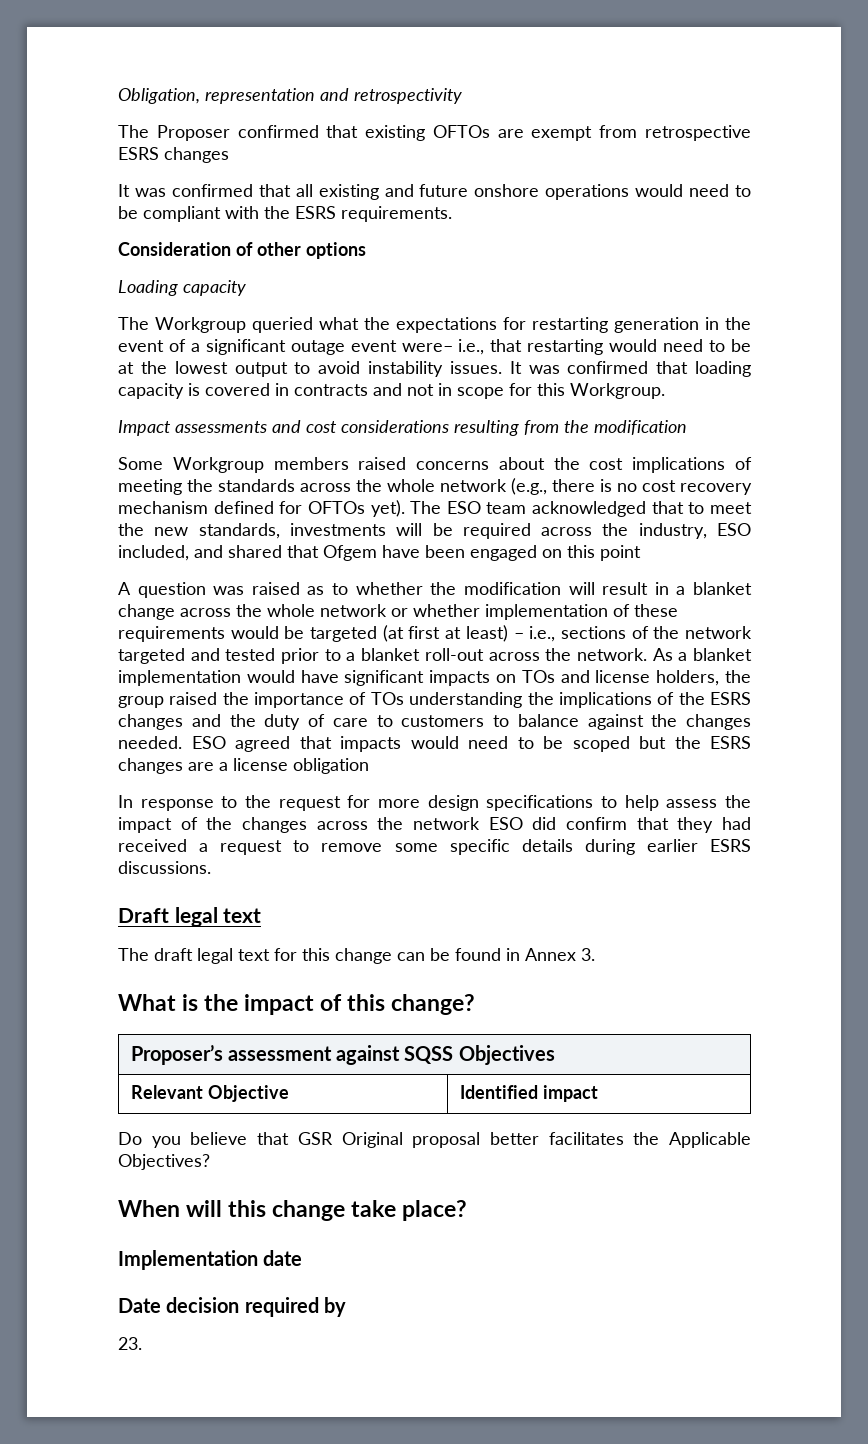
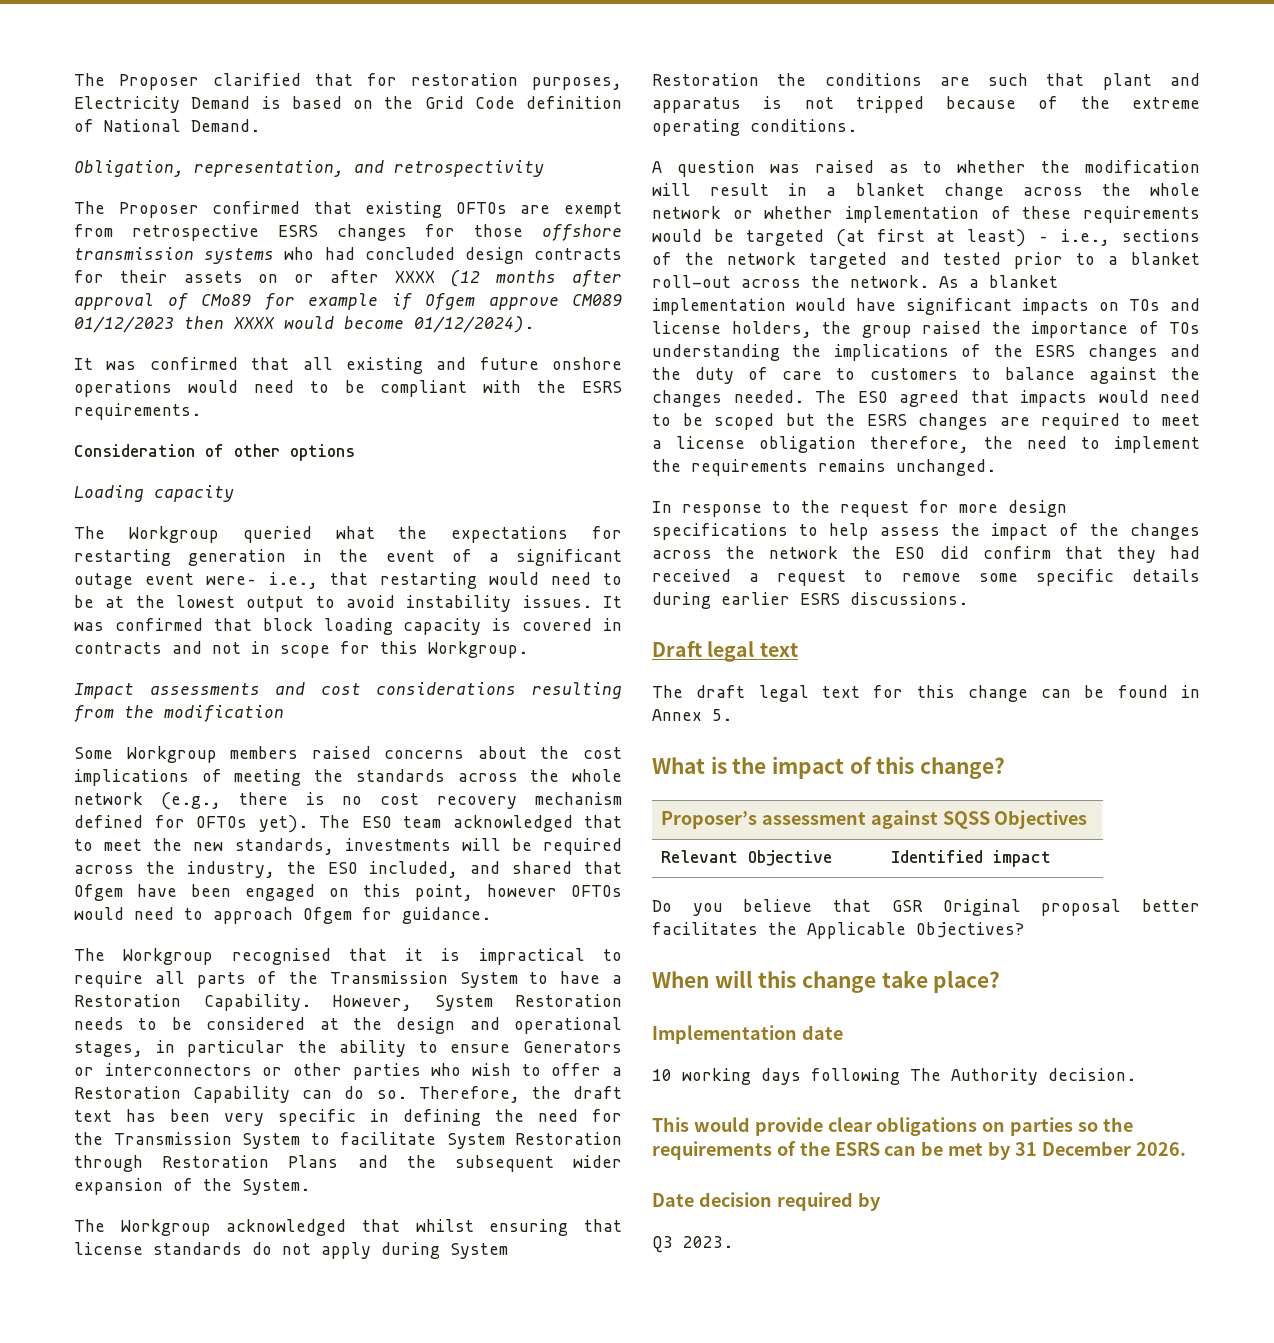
- Obligation, representation and retrospectivity
+ The Proposer clarified that for restoration purposes, Electricity Demand is based on the Grid Code definition of National Demand.
+ Obligation, representation, and retrospectivity
- The Proposer confirmed that existing OFTOs are exempt from retrospective ESRS changes
+ The Proposer confirmed that existing OFTOs are exempt from retrospective ESRS changes for those offshore transmission systems who had concluded design contracts for their assets on or after XXXX (12 months after approval of CMo89 for example if Ofgem approve CM089 01/12/2023 then XXXX would become 01/12/2024).
- It was confirmed that loading capacity is covered in contracts and not in scope for this Workgroup.
+ It was confirmed that block loading capacity is covered in contracts and not in scope for this Workgroup.
- The ESO team acknowledged that to meet the new standards, investments will be required across the industry, ESO included, and shared that Ofgem have been engaged on this point
+ The ESO team acknowledged that to meet the new standards, investments will be required across the industry, the ESO included, and shared that Ofgem have been engaged on this point, however OFTOs would need to approach Ofgem for guidance.
+ The Workgroup recognised that it is impractical to require all parts of the Transmission System to have a Restoration Capability. However, System Restoration needs to be considered at the design and operational stages, in particular the ability to ensure Generators or interconnectors or other parties who wish to offer a Restoration Capability can do so. Therefore, the draft text has been very specific in defining the need for the Transmission System to facilitate System Restoration through Restoration Plans and the subsequent wider expansion of the System.
+ The Workgroup acknowledged that whilst ensuring that license standards do not apply during System Restoration the conditions are such that plant and apparatus is not tripped because of the extreme operating conditions.
- ESO agreed that impacts would need to be scoped but the ESRS changes are a license obligation
+ The ESO agreed that impacts would need to be scoped but the ESRS changes are required to meet a license obligation therefore, the need to implement the requirements remains unchanged.
- In response to the request for more design specifications to help assess the impact of the changes across the network ESO did confirm that they had received a request to remove some specific details during earlier ESRS discussions.
+ In response to the request for more design specifications to help assess the impact of the changes across the network the ESO did confirm that they had received a request to remove some specific details during earlier ESRS discussions.
- The draft legal text for this change can be found in Annex 3.
+ The draft legal text for this change can be found in Annex 5.
+ 10 working days following The Authority decision.
+ This would provide clear obligations on parties so the requirements of the ESRS can be met by 31 December 2026.
- 23.
+ Q3 2023.

